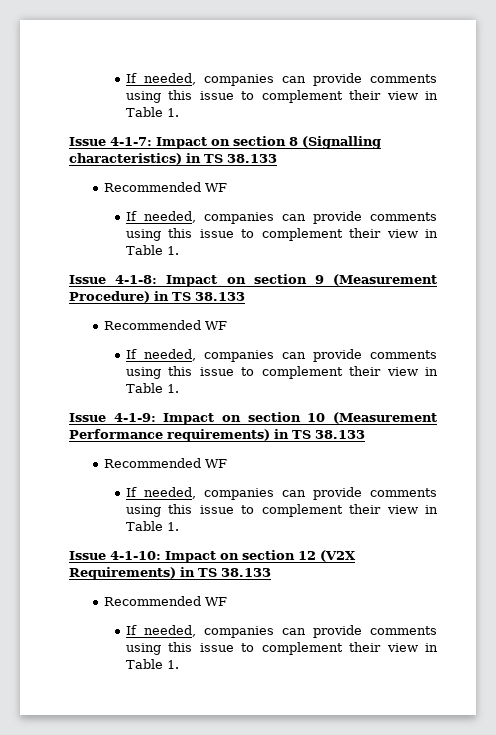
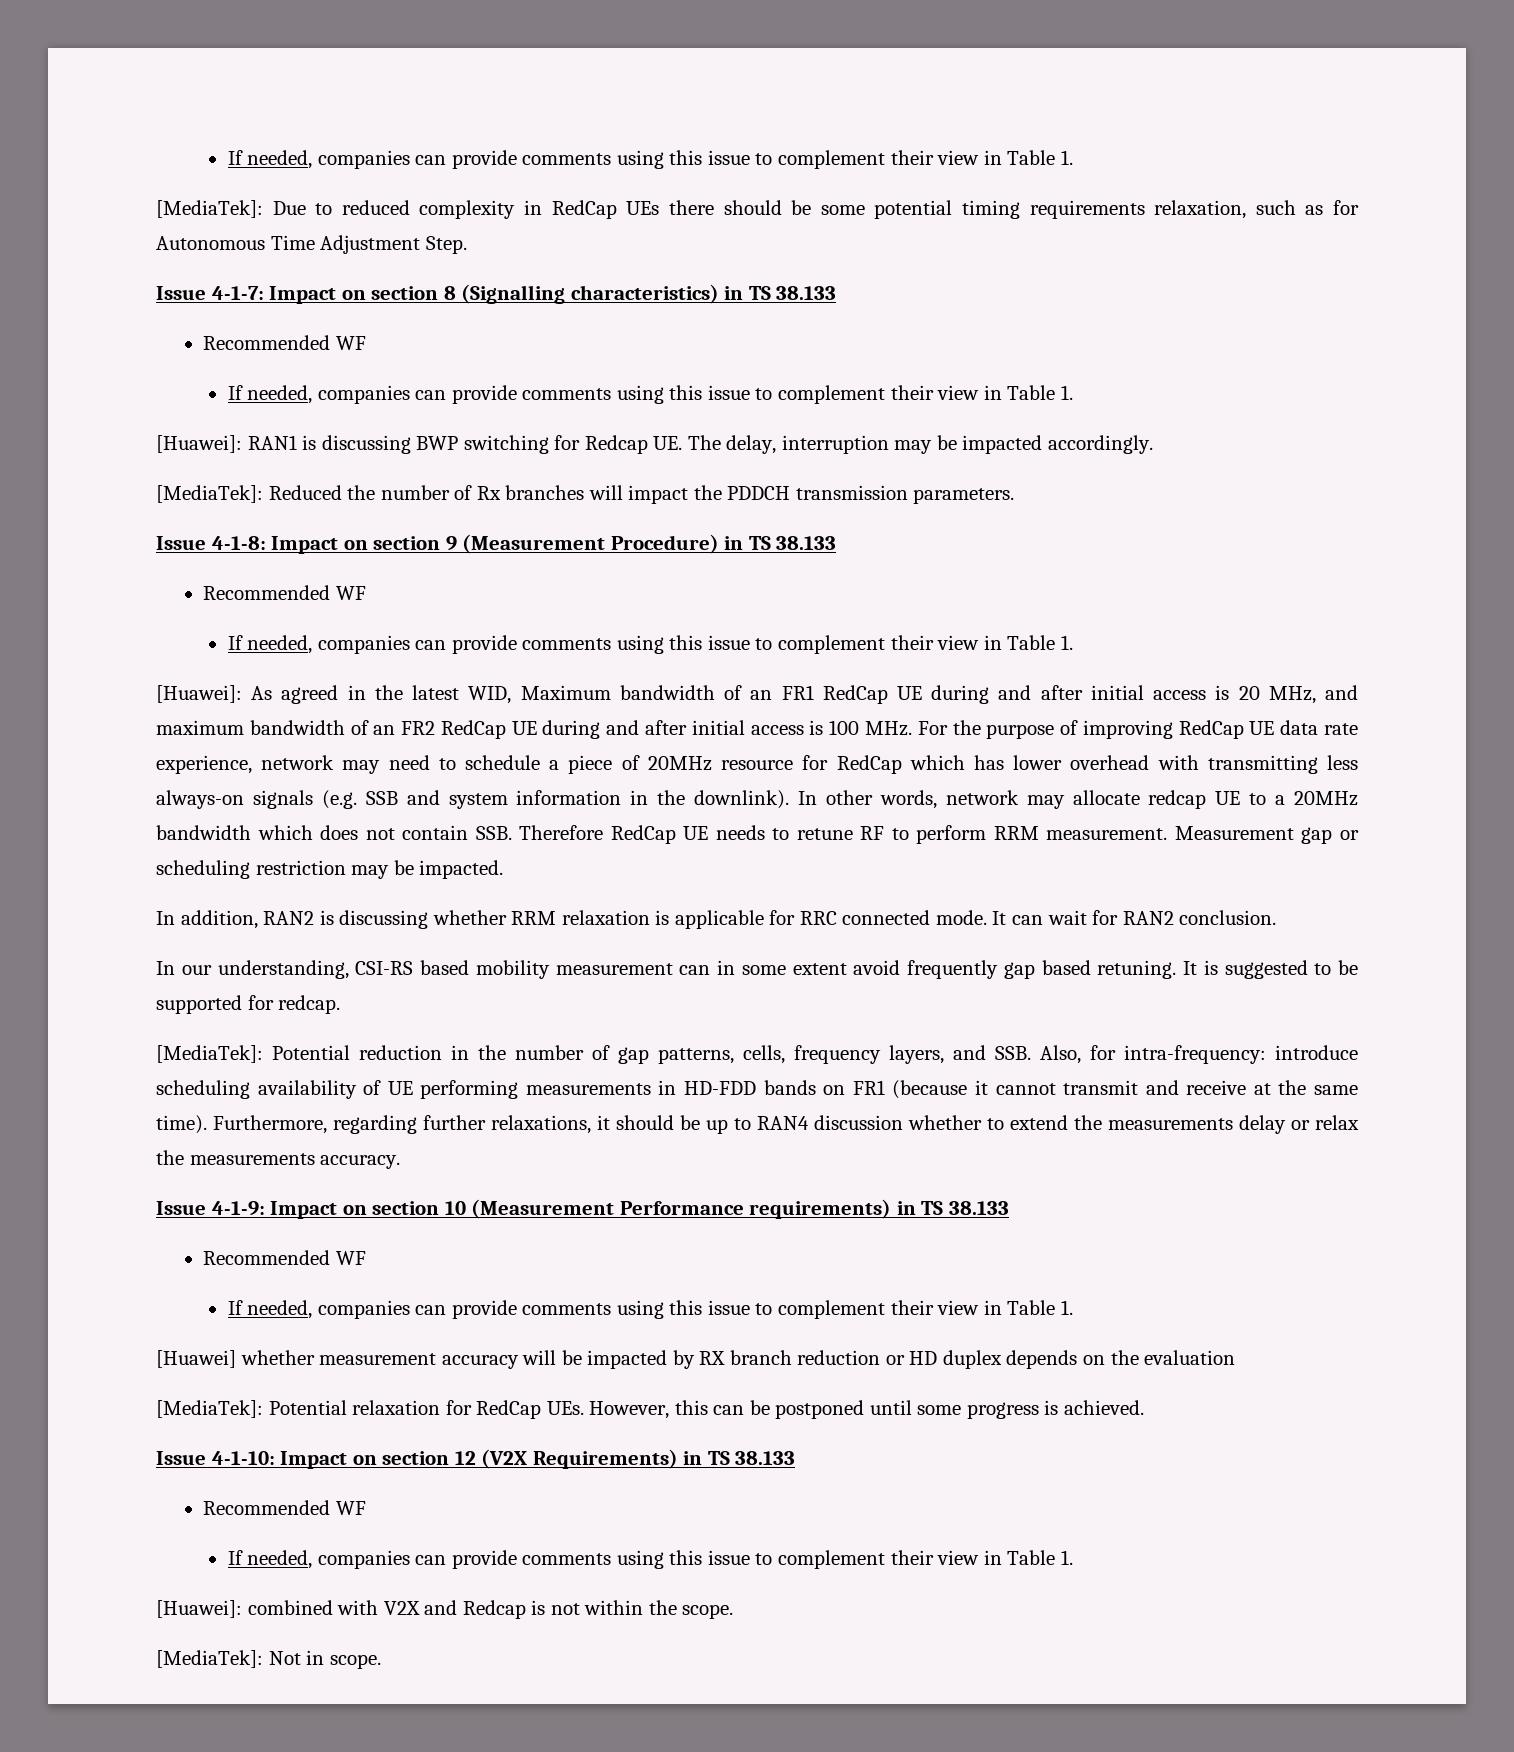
+ [MediaTek]: Due to reduced complexity in RedCap UEs there should be some potential timing requirements relaxation, such as for Autonomous Time Adjustment Step.
+ [Huawei]: RAN1 is discussing BWP switching for Redcap UE. The delay, interruption may be impacted accordingly.
+ [MediaTek]: Reduced the number of Rx branches will impact the PDDCH transmission parameters.
+ [Huawei]: As agreed in the latest WID, Maximum bandwidth of an FR1 RedCap UE during and after initial access is 20 MHz, and maximum bandwidth of an FR2 RedCap UE during and after initial access is 100 MHz. For the purpose of improving RedCap UE data rate experience, network may need to schedule a piece of 20MHz resource for RedCap which has lower overhead with transmitting less always-on signals (e.g. SSB and system information in the downlink). In other words, network may allocate redcap UE to a 20MHz bandwidth which does not contain SSB. Therefore RedCap UE needs to retune RF to perform RRM measurement. Measurement gap or scheduling restriction may be impacted.
+ In addition, RAN2 is discussing whether RRM relaxation is applicable for RRC connected mode. It can wait for RAN2 conclusion.
+ In our understanding, CSI-RS based mobility measurement can in some extent avoid frequently gap based retuning. It is suggested to be supported for redcap.
+ [MediaTek]: Potential reduction in the number of gap patterns, cells, frequency layers, and SSB. Also, for intra-frequency: introduce scheduling availability of UE performing measurements in HD-FDD bands on FR1 (because it cannot transmit and receive at the same time). Furthermore, regarding further relaxations, it should be up to RAN4 discussion whether to extend the measurements delay or relax the measurements accuracy.
+ [Huawei] whether measurement accuracy will be impacted by RX branch reduction or HD duplex depends on the evaluation
+ [MediaTek]: Potential relaxation for RedCap UEs. However, this can be postponed until some progress is achieved.
+ [Huawei]: combined with V2X and Redcap is not within the scope.
+ [MediaTek]: Not in scope.

